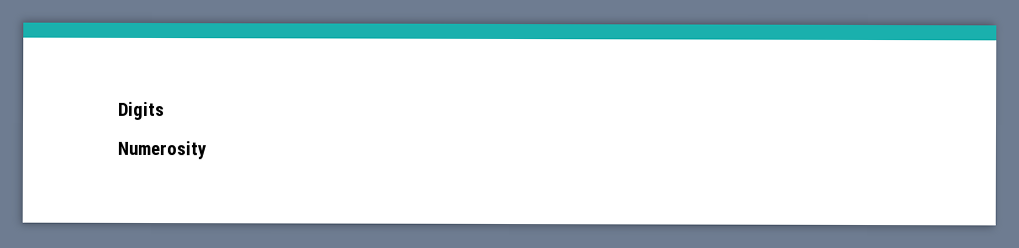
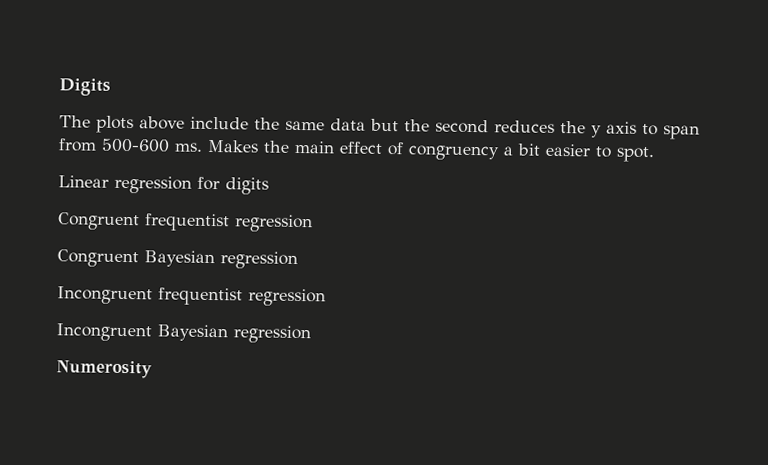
+ The plots above include the same data but the second reduces the y axis to span from 500-600 ms. Makes the main effect of congruency a bit easier to spot.
+ Linear regression for digits
+ Congruent frequentist regression
+ Congruent Bayesian regression
+ Incongruent frequentist regression
+ Incongruent Bayesian regression

